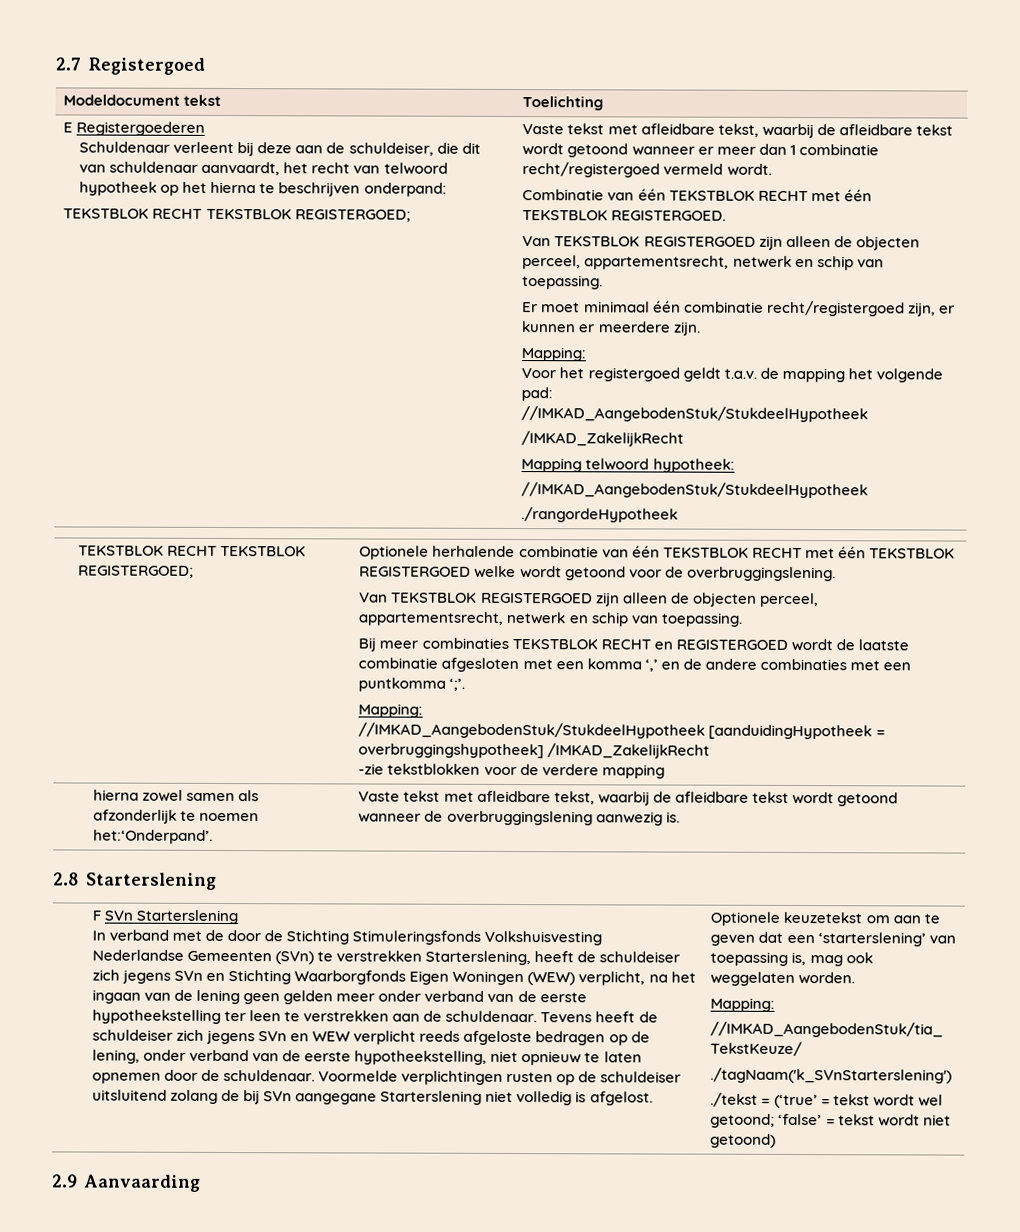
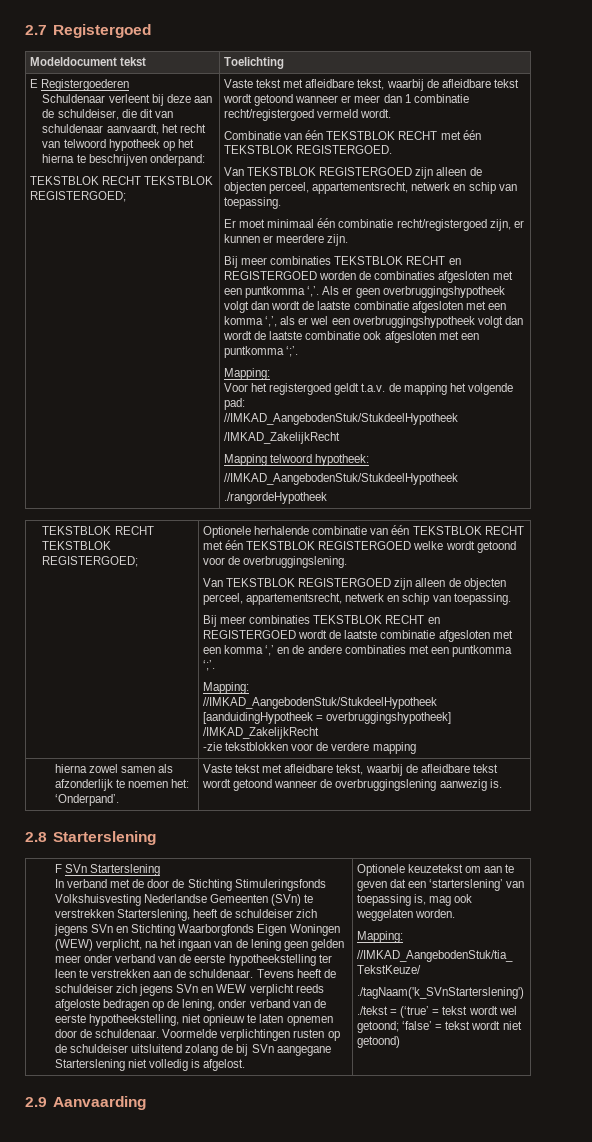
+ Bij meer combinaties TEKSTBLOK RECHT en REGISTERGOED worden de combinaties afgesloten met een puntkomma ‘,’. Als er geen overbruggingshypotheek volgt dan wordt de laatste combinatie afgesloten met een komma ‘,’, als er wel een overbruggingshypotheek volgt dan wordt de laatste combinatie ook afgesloten met een puntkomma ‘;’.
- hierna zowel samen als afzonderlijk te noemen het:‘Onderpand’. | Vaste tekst met afleidbare tekst, waarbij de afleidbare tekst wordt getoond wanneer de overbruggingslening aanwezig is.
+ hierna zowel samen als afzonderlijk te noemen het: ‘Onderpand’. | Vaste tekst met afleidbare tekst, waarbij de afleidbare tekst wordt getoond wanneer de overbruggingslening aanwezig is.

